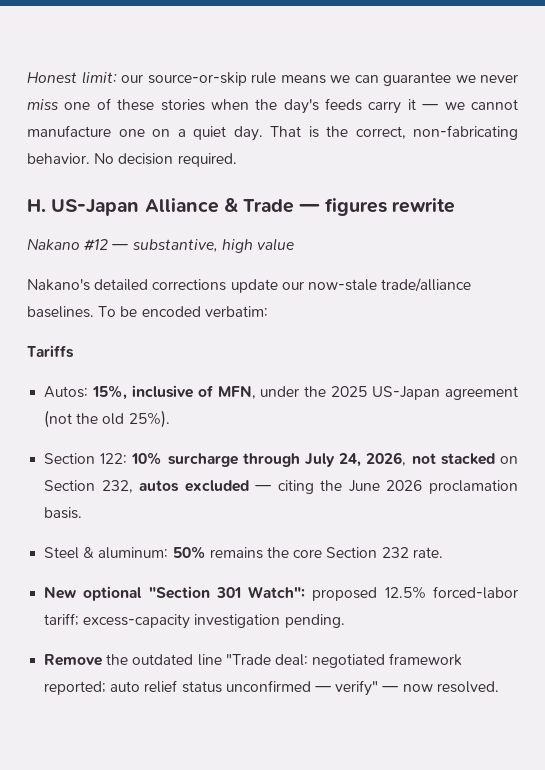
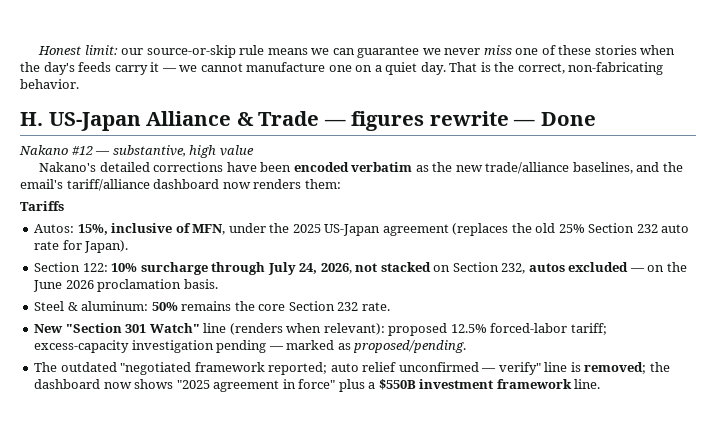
- No decision required.
- H. US-Japan Alliance & Trade — figures rewrite
+ H. US-Japan Alliance & Trade — figures rewrite — Done
- Nakano's detailed corrections update our now-stale trade/alliance baselines. To be encoded verbatim:
+ Nakano's detailed corrections have been encoded verbatim as the new trade/alliance baselines, and the email's tariff/alliance dashboard now renders them:
- Autos: 15%, inclusive of MFN, under the 2025 US-Japan agreement (not the old 25%).
+ Autos: 15%, inclusive of MFN, under the 2025 US-Japan agreement (replaces the old 25% Section 232 auto rate for Japan).
- Section 122: 10% surcharge through July 24, 2026, not stacked on Section 232, autos excluded — citing the June 2026 proclamation basis.
+ Section 122: 10% surcharge through July 24, 2026, not stacked on Section 232, autos excluded — on the June 2026 proclamation basis.
- New optional "Section 301 Watch": proposed 12.5% forced-labor tariff; excess-capacity investigation pending.
- Remove the outdated line "Trade deal: negotiated framework reported; auto relief status unconfirmed — verify" — now resolved.
+ New "Section 301 Watch" line (renders when relevant): proposed 12.5% forced-labor tariff; excess-capacity investigation pending — marked as proposed/pending.
+ The outdated "negotiated framework reported; auto relief unconfirmed — verify" line is removed; the dashboard now shows "2025 agreement in force" plus a $550B investment framework line.

